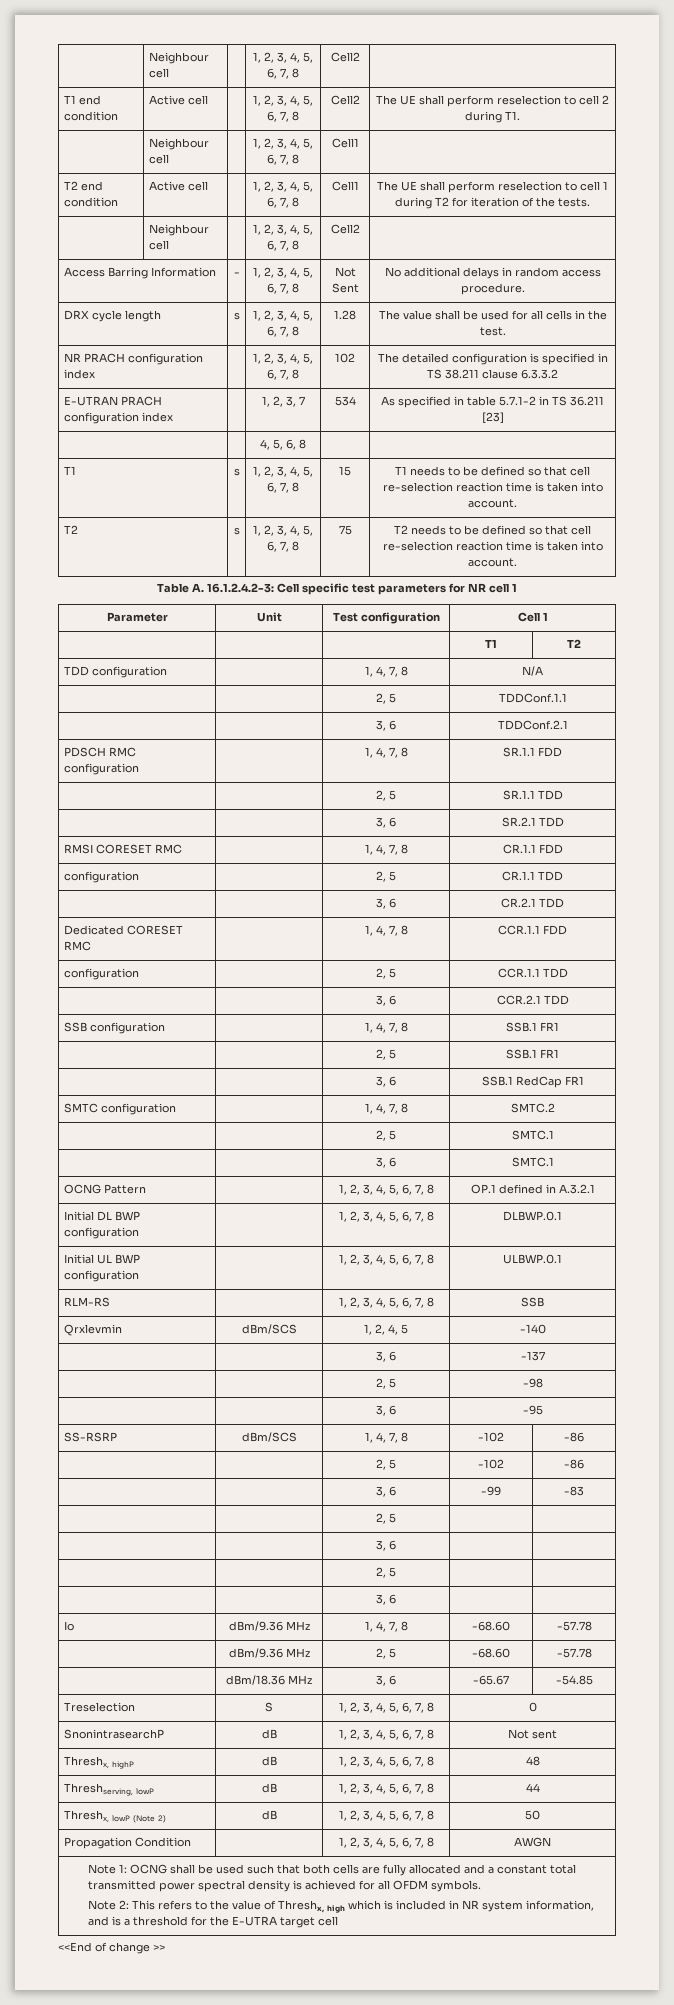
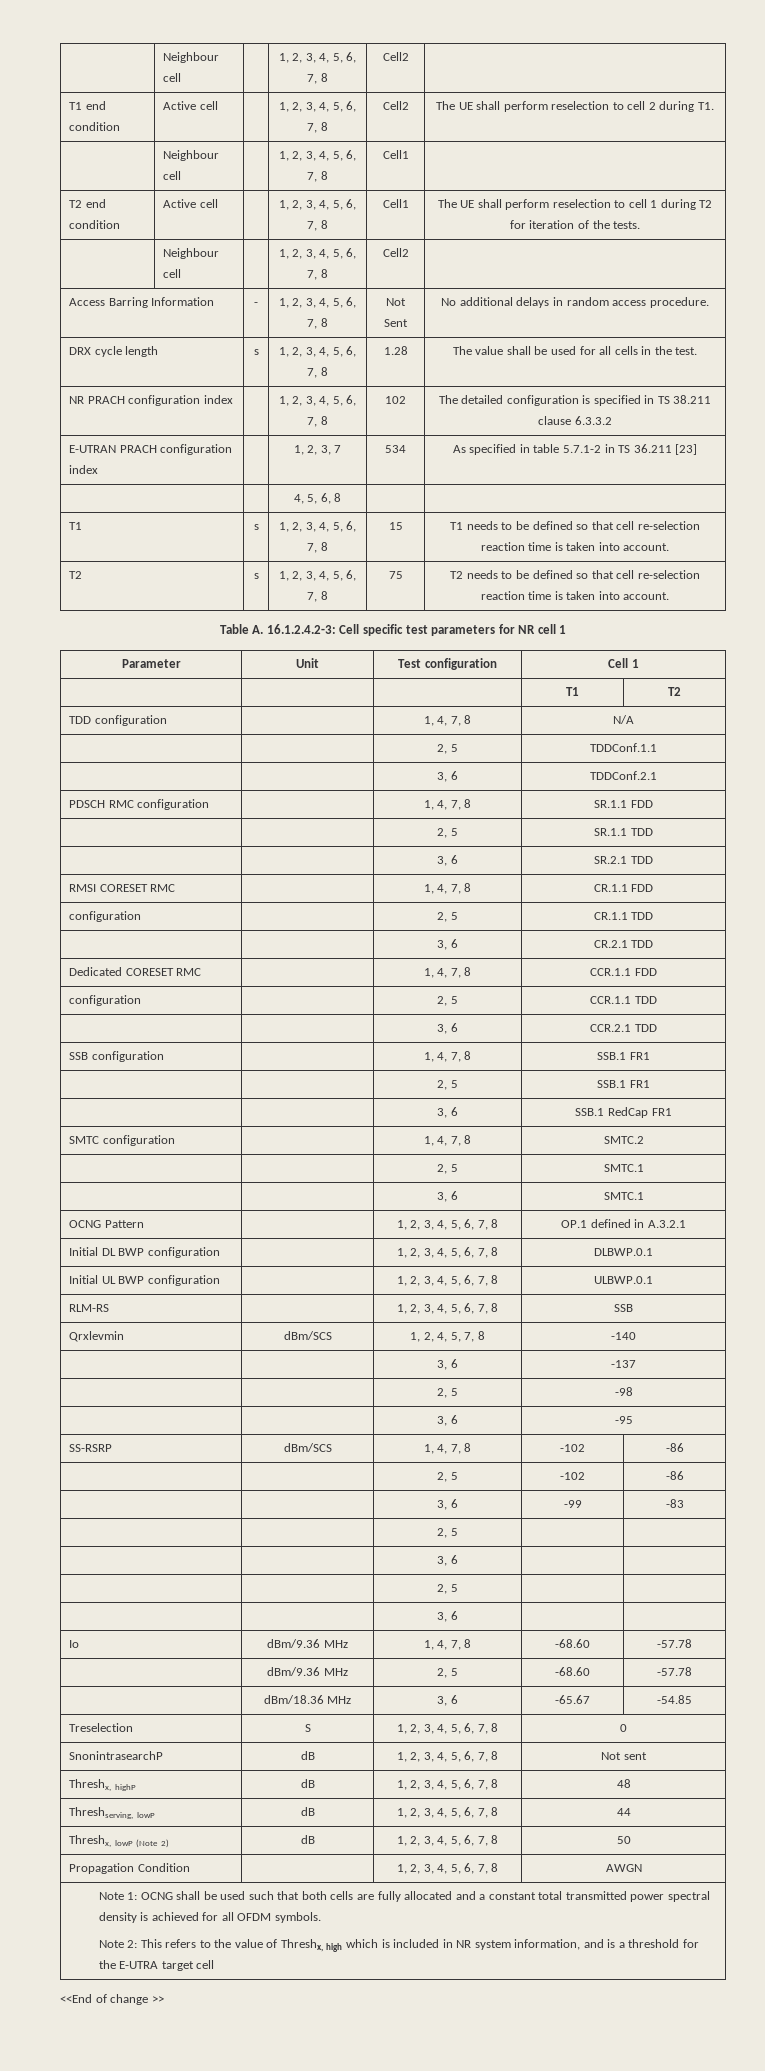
- Qrxlevmin | dBm/SCS | 1, 2, 4, 5 | -140
+ Qrxlevmin | dBm/SCS | 1, 2, 4, 5, 7, 8 | -140

